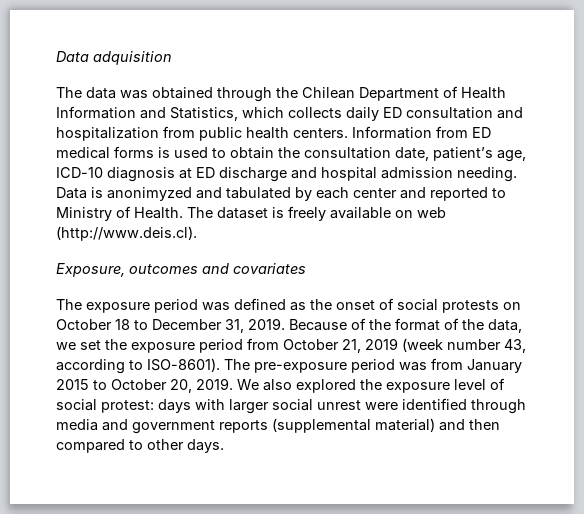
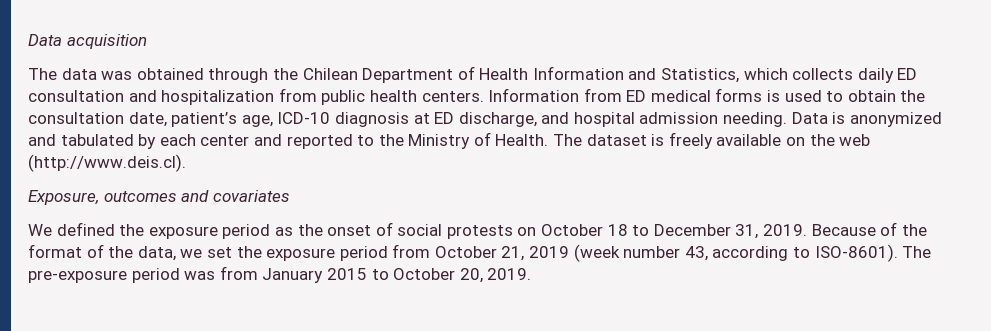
- Data adquisition
+ Data acquisition
- Information from ED medical forms is used to obtain the consultation date, patient’s age, ICD-10 diagnosis at ED discharge and hospital admission needing.
+ Information from ED medical forms is used to obtain the consultation date, patient’s age, ICD-10 diagnosis at ED discharge, and hospital admission needing.
- Data is anonimyzed and tabulated by each center and reported to Ministry of Health.
+ Data is anonymized and tabulated by each center and reported to the Ministry of Health.
- The dataset is freely available on web (http://www.deis.cl).
+ The dataset is freely available on the web (http://www.deis.cl).
- The exposure period was defined as the onset of social protests on October 18 to December 31, 2019.
+ We defined the exposure period as the onset of social protests on October 18 to December 31, 2019.
- We also explored the exposure level of social protest: days with larger social unrest were identified through media and government reports (supplemental material) and then compared to other days.

